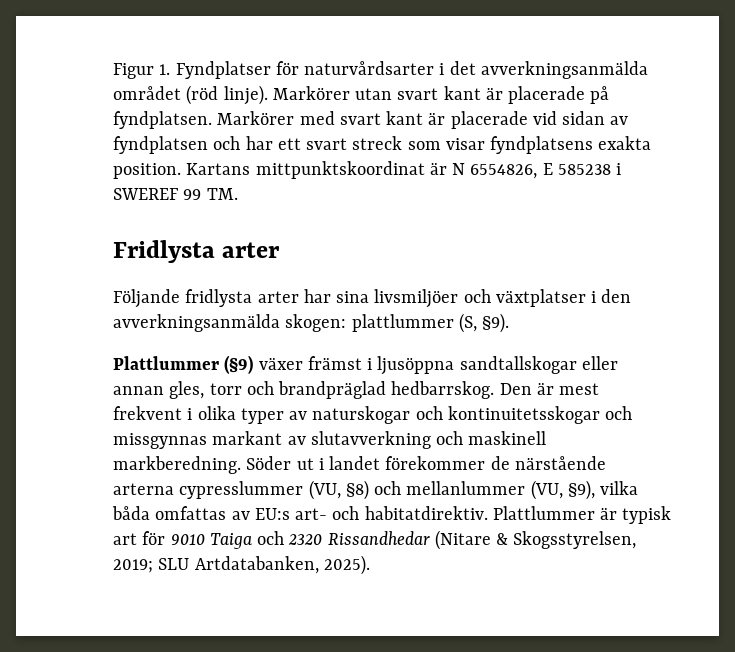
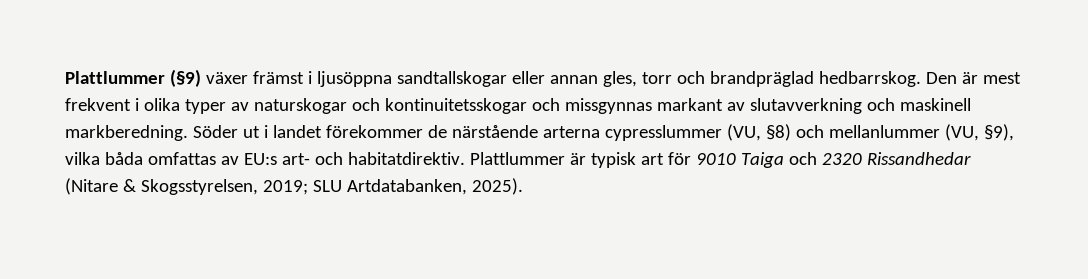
- Figur 1. Fyndplatser för naturvårdsarter i det avverkningsanmälda området (röd linje). Markörer utan svart kant är placerade på fyndplatsen. Markörer med svart kant är placerade vid sidan av fyndplatsen och har ett svart streck som visar fyndplatsens exakta position. Kartans mittpunktskoordinat är N 6554826, E 585238 i SWEREF 99 TM.
- Fridlysta arter
- Följande fridlysta arter har sina livsmiljöer och växtplatser i den avverkningsanmälda skogen: plattlummer (S, §9).

